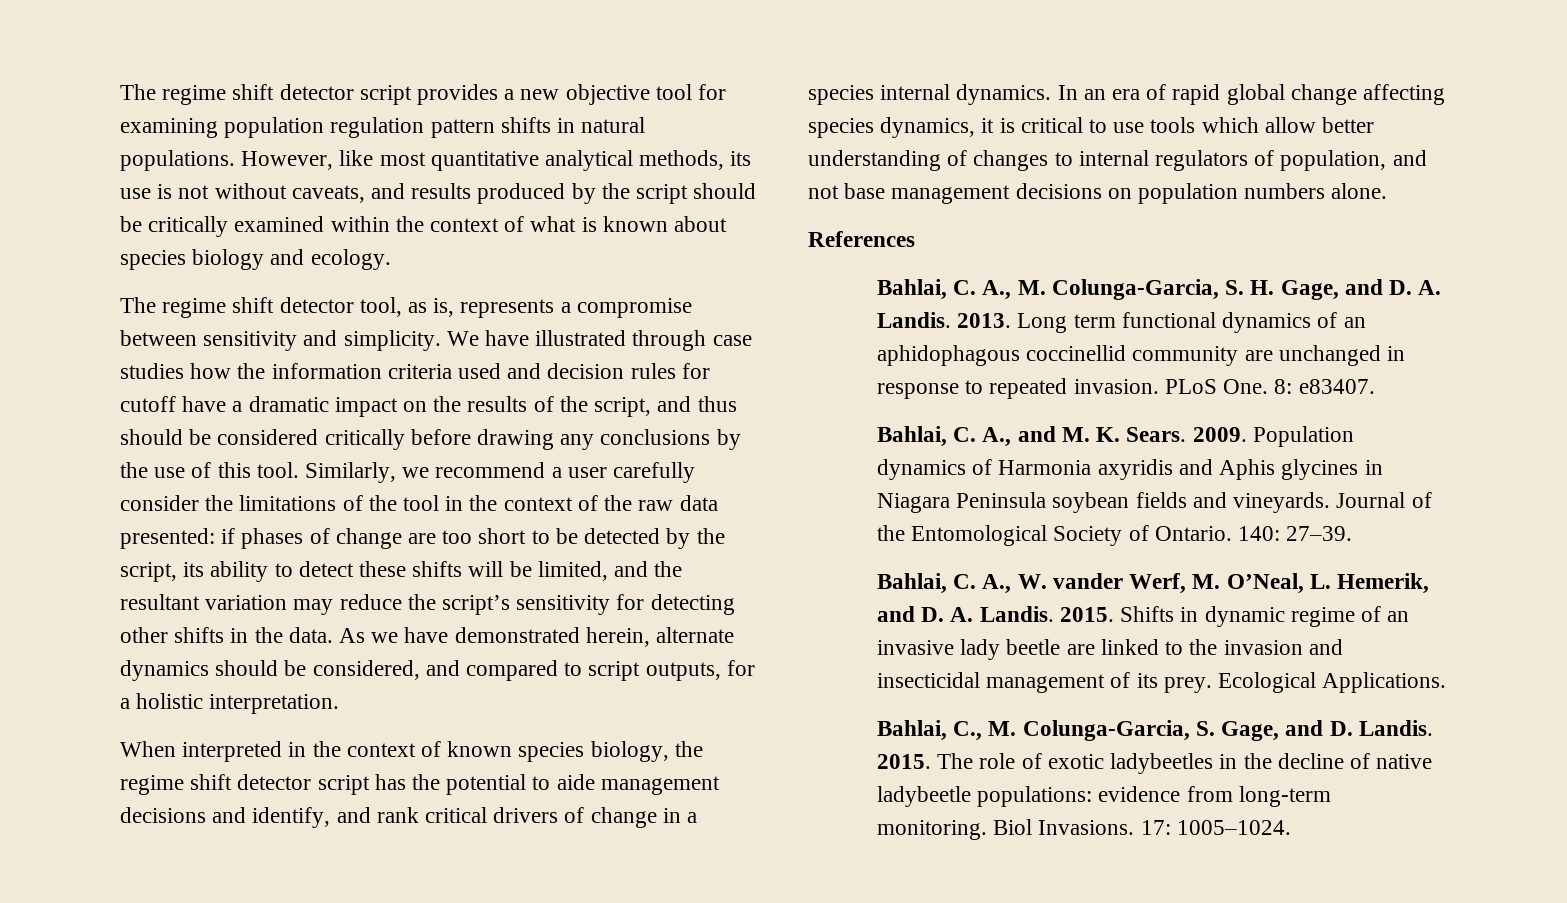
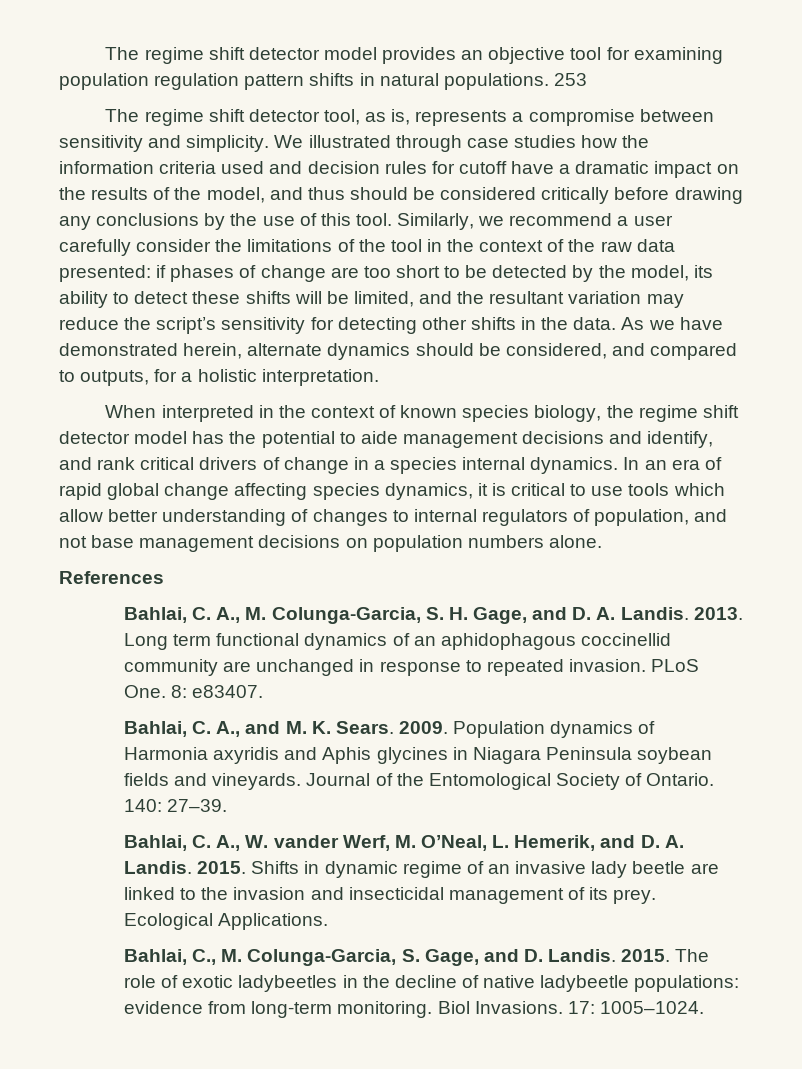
- The regime shift detector script provides a new objective tool for examining population regulation pattern shifts in natural populations.
+ The regime shift detector model provides an objective tool for examining population regulation pattern shifts in natural populations.
- However, like most quantitative analytical methods, its use is not without caveats, and results produced by the script should be critically examined within the context of what is known about species biology and ecology.
+ 253
- We have illustrated through case studies how the information criteria used and decision rules for cutoff have a dramatic impact on the results of the script, and thus should be considered critically before drawing any conclusions by the use of this tool.
+ We illustrated through case studies how the information criteria used and decision rules for cutoff have a dramatic impact on the results of the model, and thus should be considered critically before drawing any conclusions by the use of this tool.
- Similarly, we recommend a user carefully consider the limitations of the tool in the context of the raw data presented: if phases of change are too short to be detected by the script, its ability to detect these shifts will be limited, and the resultant variation may reduce the script’s sensitivity for detecting other shifts in the data.
+ Similarly, we recommend a user carefully consider the limitations of the tool in the context of the raw data presented: if phases of change are too short to be detected by the model, its ability to detect these shifts will be limited, and the resultant variation may reduce the script’s sensitivity for detecting other shifts in the data.
- As we have demonstrated herein, alternate dynamics should be considered, and compared to script outputs, for a holistic interpretation.
+ As we have demonstrated herein, alternate dynamics should be considered, and compared to outputs, for a holistic interpretation.
- When interpreted in the context of known species biology, the regime shift detector script has the potential to aide management decisions and identify, and rank critical drivers of change in a species internal dynamics.
+ When interpreted in the context of known species biology, the regime shift detector model has the potential to aide management decisions and identify, and rank critical drivers of change in a species internal dynamics.

